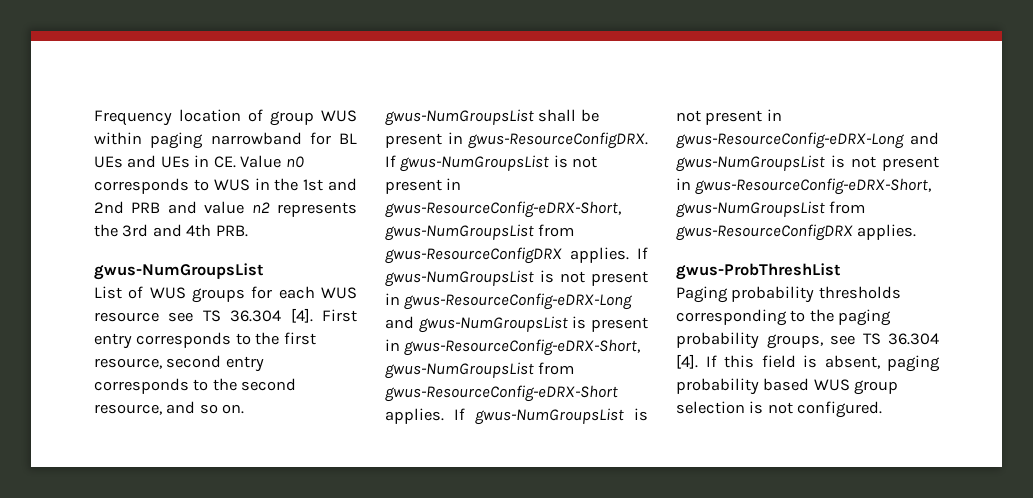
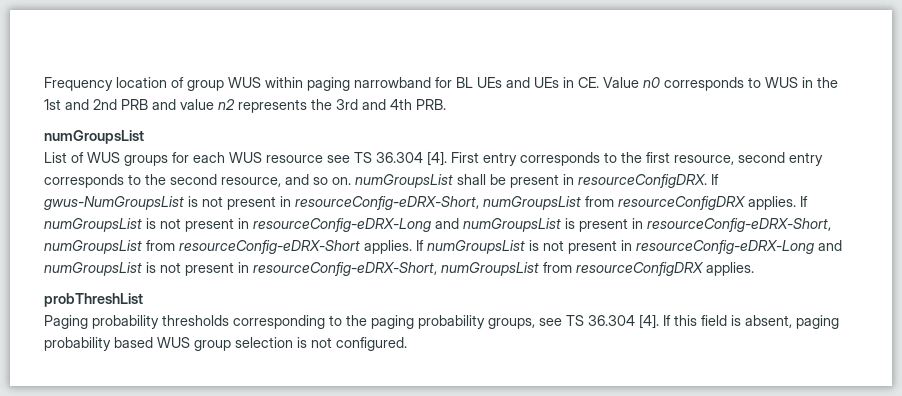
  Frequency location of group WUS within paging narrowband for BL UEs and UEs in CE. Value n0 corresponds to WUS in the 1st and 2nd PRB and value n2 represents the 3rd and 4th PRB.
- gwus-NumGroupsList
+ numGroupsList
- First entry corresponds to the first resource, second entry corresponds to the second resource, and so on. gwus-NumGroupsList shall be present in gwus-ResourceConfigDRX. If gwus-NumGroupsList is not present in gwus-ResourceConfig-eDRX-Short, gwus-NumGroupsList from gwus-ResourceConfigDRX applies. If gwus-NumGroupsList is not present in gwus-ResourceConfig-eDRX-Long and gwus-NumGroupsList is present in gwus-ResourceConfig-eDRX-Short, gwus-NumGroupsList from gwus-ResourceConfig-eDRX-Short applies. If gwus-NumGroupsList is not present in gwus-ResourceConfig-eDRX-Long and gwus-NumGroupsList is not present in gwus-ResourceConfig-eDRX-Short, gwus-NumGroupsList from gwus-ResourceConfigDRX applies.
+ First entry corresponds to the first resource, second entry corresponds to the second resource, and so on. numGroupsList shall be present in resourceConfigDRX. If gwus-NumGroupsList is not present in resourceConfig-eDRX-Short, numGroupsList from resourceConfigDRX applies. If numGroupsList is not present in resourceConfig-eDRX-Long and numGroupsList is present in resourceConfig-eDRX-Short, numGroupsList from resourceConfig-eDRX-Short applies. If numGroupsList is not present in resourceConfig-eDRX-Long and numGroupsList is not present in resourceConfig-eDRX-Short, numGroupsList from resourceConfigDRX applies.
- gwus-ProbThreshList
+ probThreshList

